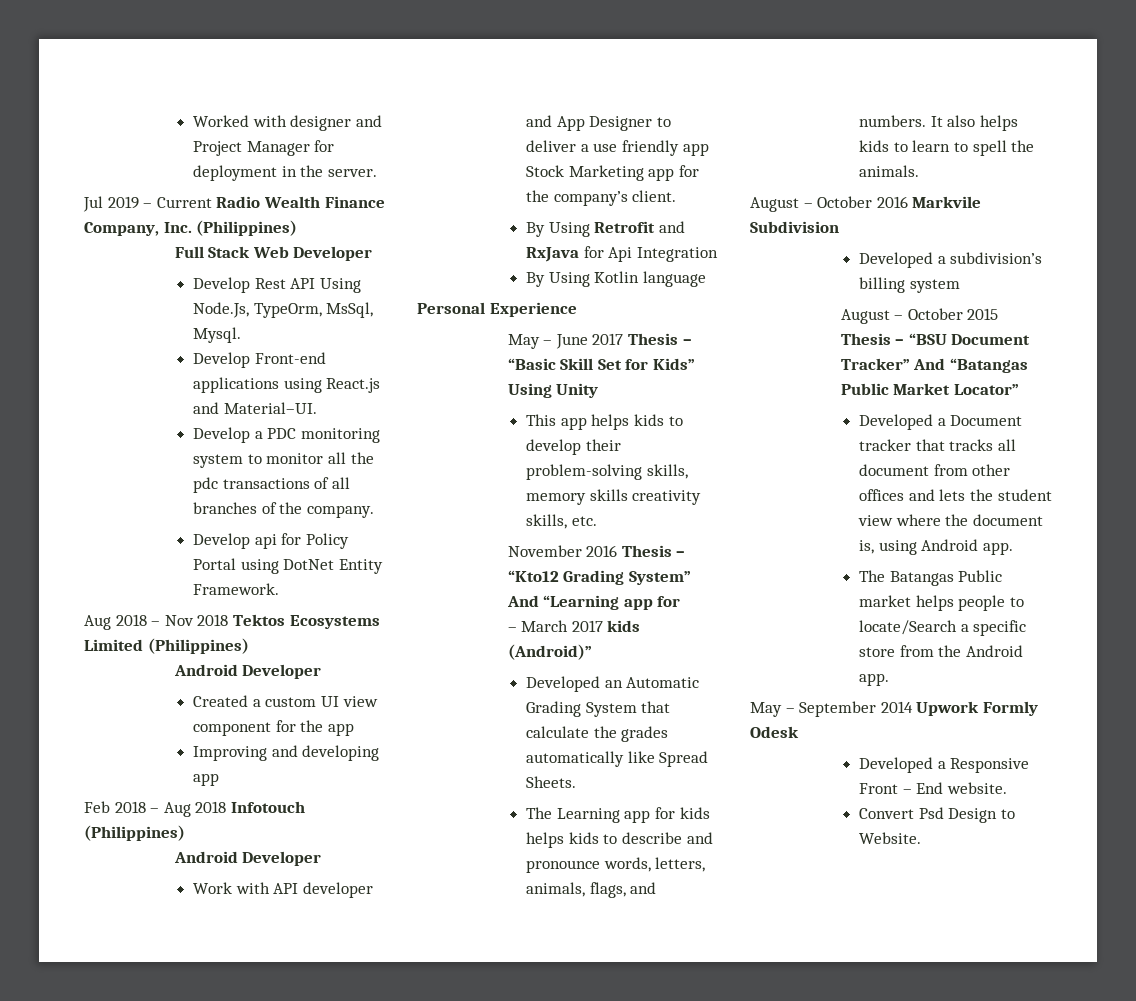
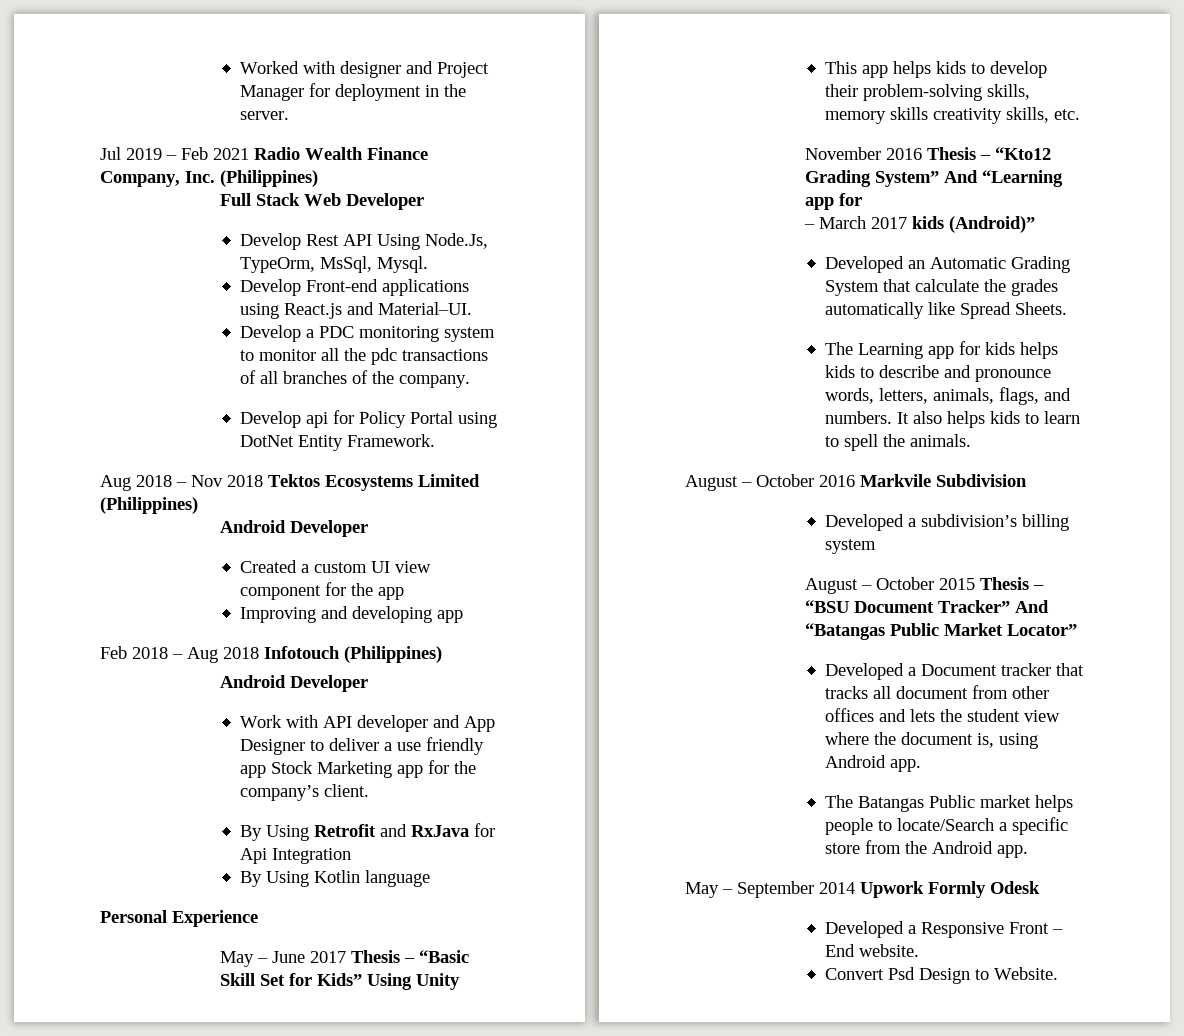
- Jul 2019 – Current Radio Wealth Finance Company, Inc. (Philippines)
+ Jul 2019 – Feb 2021 Radio Wealth Finance Company, Inc. (Philippines)

